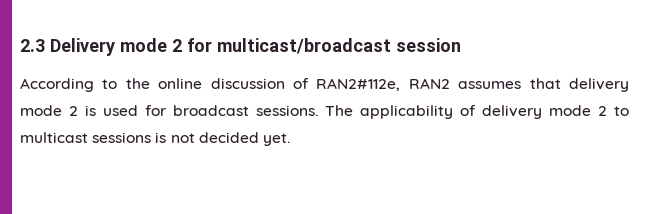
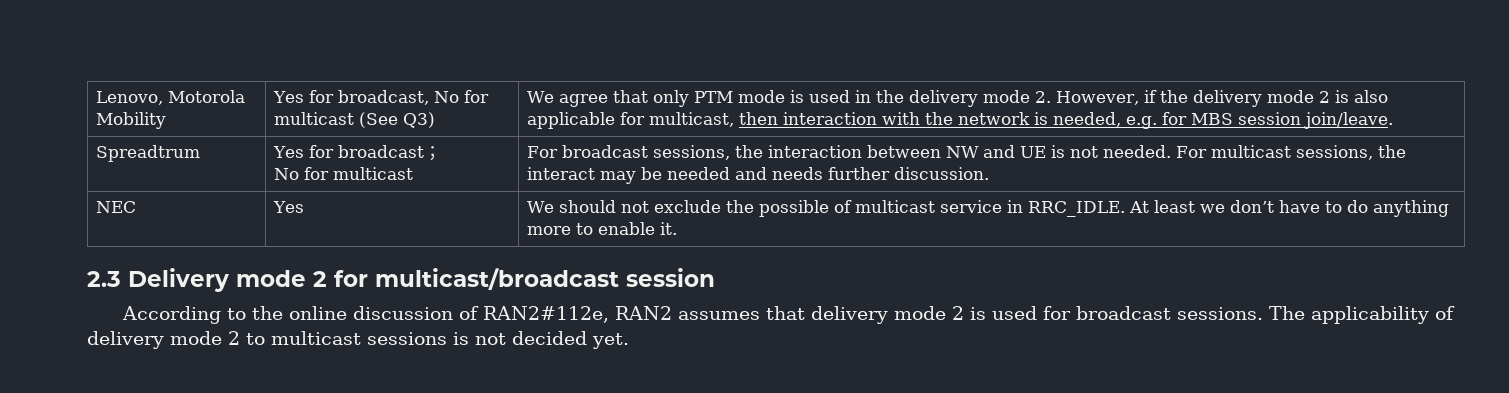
+ Lenovo, Motorola Mobility | Yes for broadcast, No for multicast (See Q3) | We agree that only PTM mode is used in the delivery mode 2. However, if the delivery mode 2 is also applicable for multicast, then interaction with the network is needed, e.g. for MBS session join/leave.
+ Spreadtrum | Yes for broadcast；
+ No for multicast | For broadcast sessions, the interaction between NW and UE is not needed. For multicast sessions, the interact may be needed and needs further discussion.
+ NEC | Yes | We should not exclude the possible of multicast service in RRC_IDLE. At least we don’t have to do anything more to enable it.

